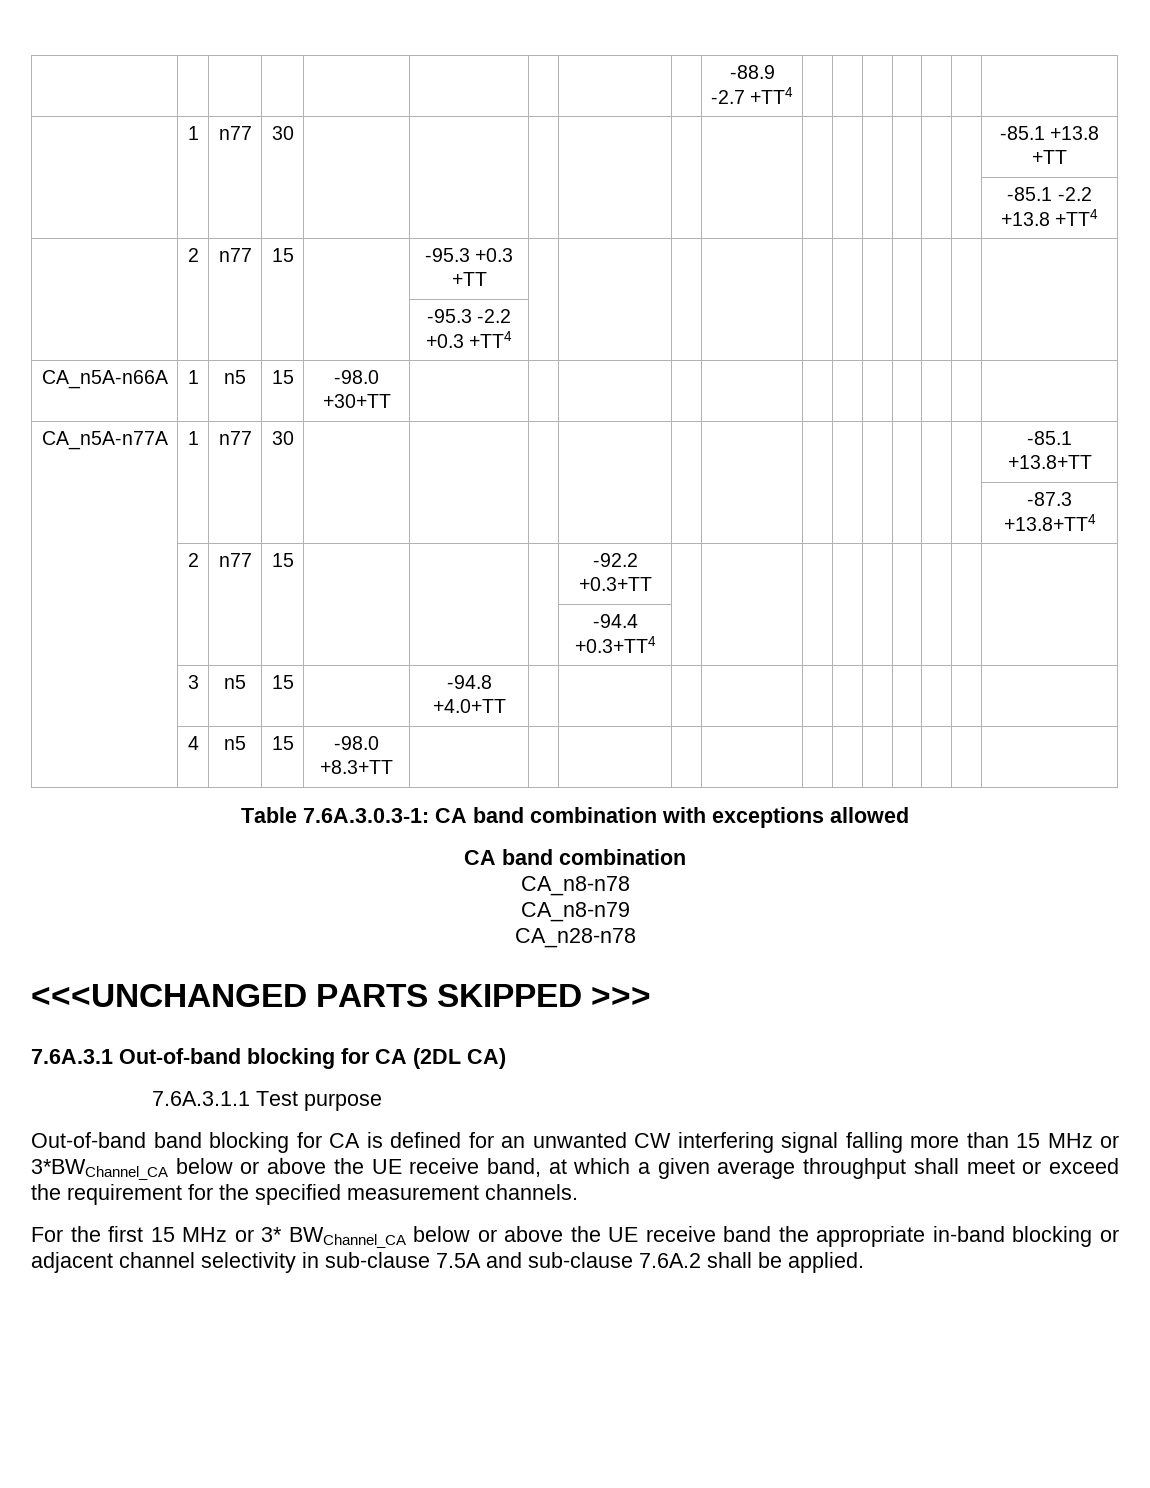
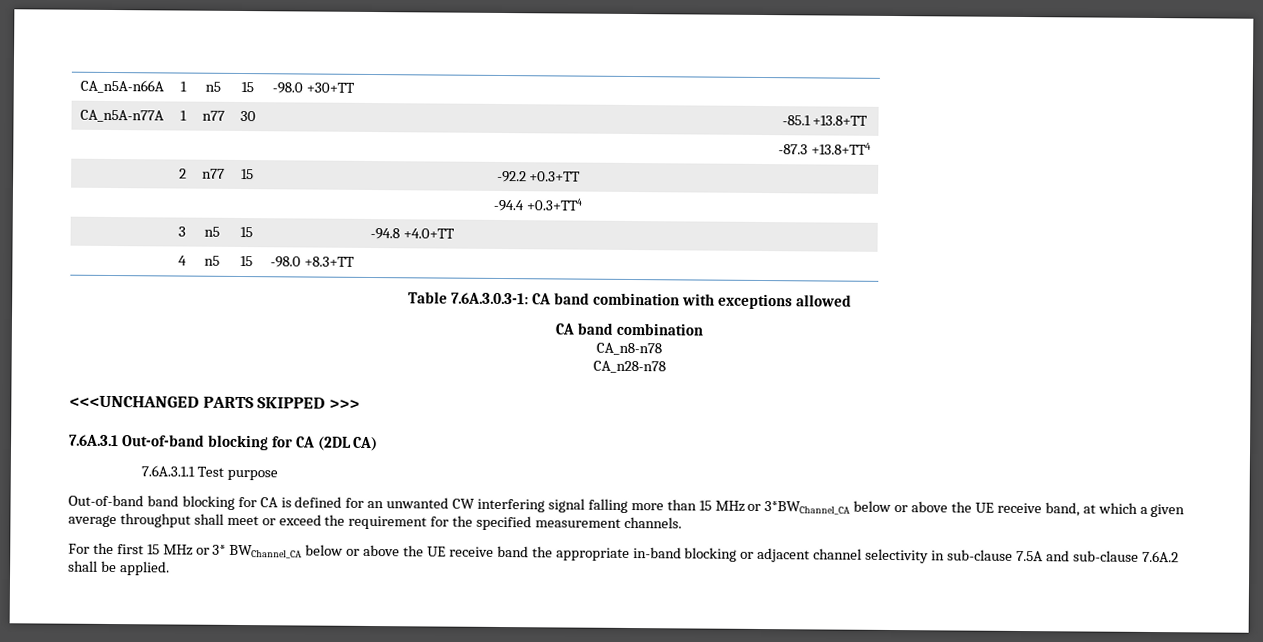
- | | | | | | | | | -88.9 -2.7 +TT4 | | | | | | |
- | 1 | n77 | 30 | | | | | | | | | | | | | -85.1 +13.8 +TT
- | | | | | | | | | | | | | | | | -85.1 -2.2 +13.8 +TT4
- | 2 | n77 | 15 | | -95.3 +0.3 +TT | | | | | | | | | | |
- | | | | | -95.3 -2.2 +0.3 +TT4 | | | | | | | | | | |
- CA_n8-n79

